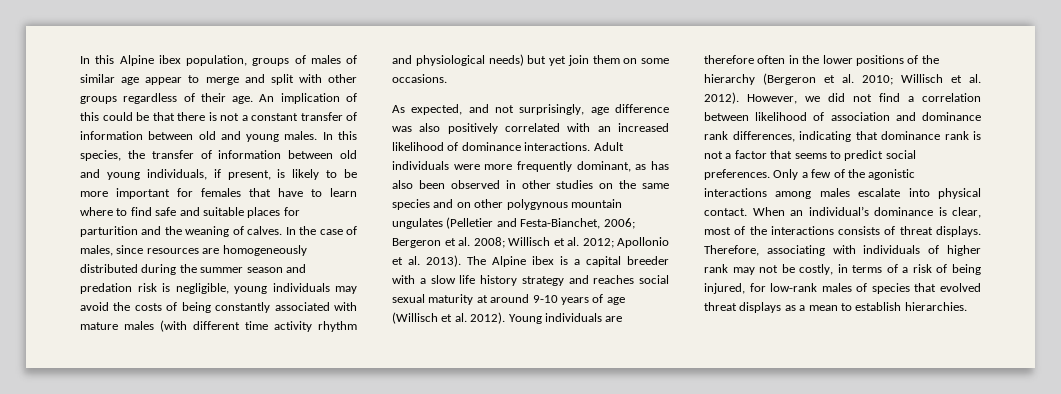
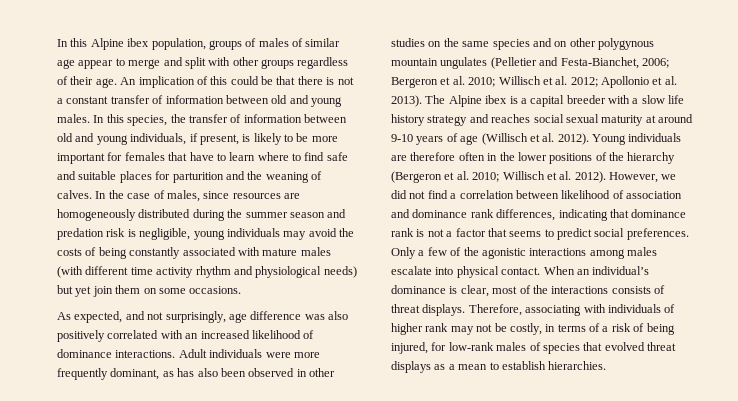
- Adult individuals were more frequently dominant, as has also been observed in other studies on the same species and on other polygynous mountain ungulates (Pelletier and Festa-Bianchet, 2006; Bergeron et al. 2008; Willisch et al. 2012; Apollonio et al. 2013).
+ Adult individuals were more frequently dominant, as has also been observed in other studies on the same species and on other polygynous mountain ungulates (Pelletier and Festa-Bianchet, 2006; Bergeron et al. 2010; Willisch et al. 2012; Apollonio et al. 2013).

